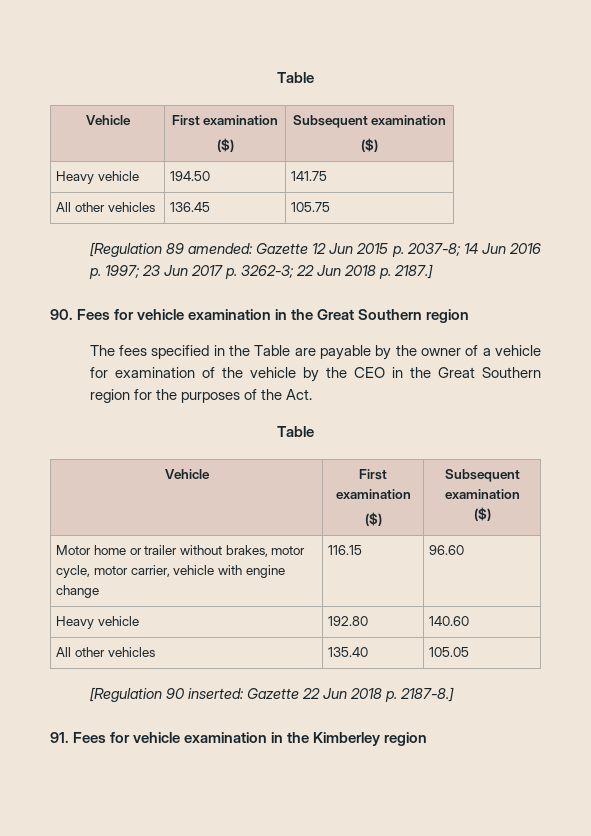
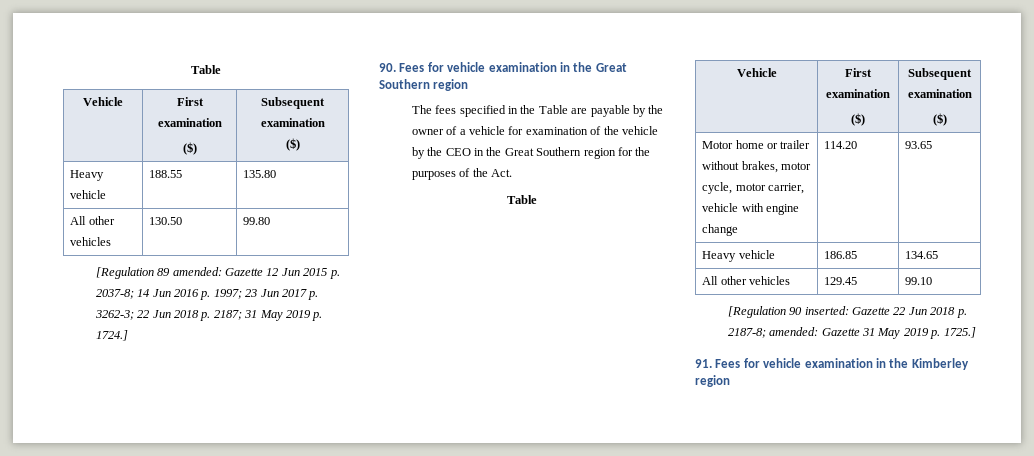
- Heavy vehicle | 194.50 | 141.75
- All other vehicles | 136.45 | 105.75
+ Heavy vehicle | 188.55 | 135.80
+ All other vehicles | 130.50 | 99.80
- [Regulation 89 amended: Gazette 12 Jun 2015 p. 2037-8; 14 Jun 2016 p. 1997; 23 Jun 2017 p. 3262-3; 22 Jun 2018 p. 2187.]
+ [Regulation 89 amended: Gazette 12 Jun 2015 p. 2037-8; 14 Jun 2016 p. 1997; 23 Jun 2017 p. 3262-3; 22 Jun 2018 p. 2187; 31 May 2019 p. 1724.]
- Motor home or trailer without brakes, motor cycle, motor carrier, vehicle with engine change | 116.15 | 96.60
- Heavy vehicle | 192.80 | 140.60
- All other vehicles | 135.40 | 105.05
+ Motor home or trailer without brakes, motor cycle, motor carrier, vehicle with engine change | 114.20 | 93.65
+ Heavy vehicle | 186.85 | 134.65
+ All other vehicles | 129.45 | 99.10
- [Regulation 90 inserted: Gazette 22 Jun 2018 p. 2187-8.]
+ [Regulation 90 inserted: Gazette 22 Jun 2018 p. 2187-8; amended: Gazette 31 May 2019 p. 1725.]

